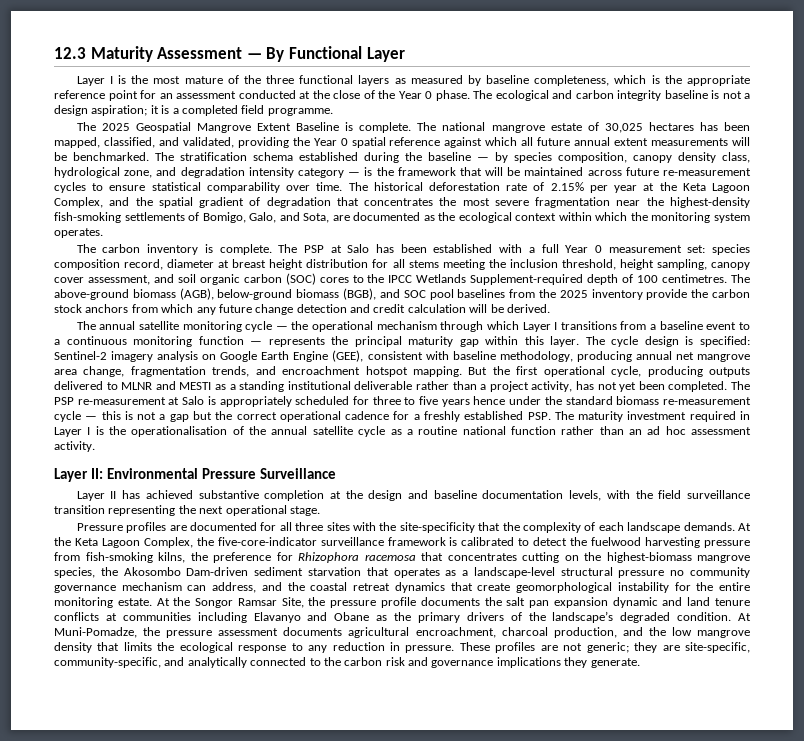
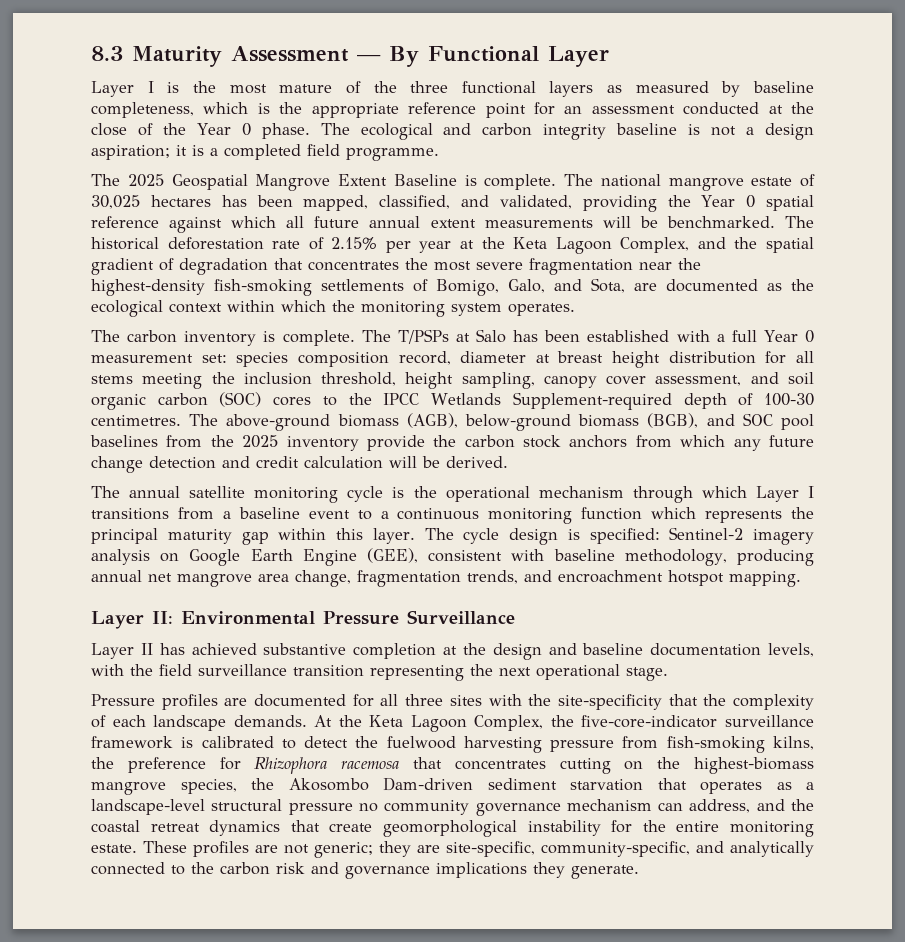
- 12.3 Maturity Assessment — By Functional Layer
+ 8.3 Maturity Assessment — By Functional Layer
- The stratification schema established during the baseline — by species composition, canopy density class, hydrological zone, and degradation intensity category — is the framework that will be maintained across future re-measurement cycles to ensure statistical comparability over time. The historical deforestation rate of 2.15% per year at the Keta Lagoon Complex, and the spatial gradient of degradation that concentrates the most severe fragmentation near the highest-density fish-smoking settlements of Bomigo, Galo, and Sota, are documented as the ecological context within which the monitoring system operates.
+ The historical deforestation rate of 2.15% per year at the Keta Lagoon Complex, and the spatial gradient of degradation that concentrates the most severe fragmentation near the highest-density fish-smoking settlements of Bomigo, Galo, and Sota, are documented as the ecological context within which the monitoring system operates.
- The PSP at Salo has been established with a full Year 0 measurement set: species composition record, diameter at breast height distribution for all stems meeting the inclusion threshold, height sampling, canopy cover assessment, and soil organic carbon (SOC) cores to the IPCC Wetlands Supplement-required depth of 100 centimetres.
+ The T/PSPs at Salo has been established with a full Year 0 measurement set: species composition record, diameter at breast height distribution for all stems meeting the inclusion threshold, height sampling, canopy cover assessment, and soil organic carbon (SOC) cores to the IPCC Wetlands Supplement-required depth of 100-30 centimetres.
- The annual satellite monitoring cycle — the operational mechanism through which Layer I transitions from a baseline event to a continuous monitoring function — represents the principal maturity gap within this layer.
+ The annual satellite monitoring cycle is the operational mechanism through which Layer I transitions from a baseline event to a continuous monitoring function which represents the principal maturity gap within this layer.
- But the first operational cycle, producing outputs delivered to MLNR and MESTI as a standing institutional deliverable rather than a project activity, has not yet been completed. The PSP re-measurement at Salo is appropriately scheduled for three to five years hence under the standard biomass re-measurement cycle — this is not a gap but the correct operational cadence for a freshly established PSP. The maturity investment required in Layer I is the operationalisation of the annual satellite cycle as a routine national function rather than an ad hoc assessment activity.
- At the Songor Ramsar Site, the pressure profile documents the salt pan expansion dynamic and land tenure conflicts at communities including Elavanyo and Obane as the primary drivers of the landscape’s degraded condition. At Muni-Pomadze, the pressure assessment documents agricultural encroachment, charcoal production, and the low mangrove density that limits the ecological response to any reduction in pressure.

